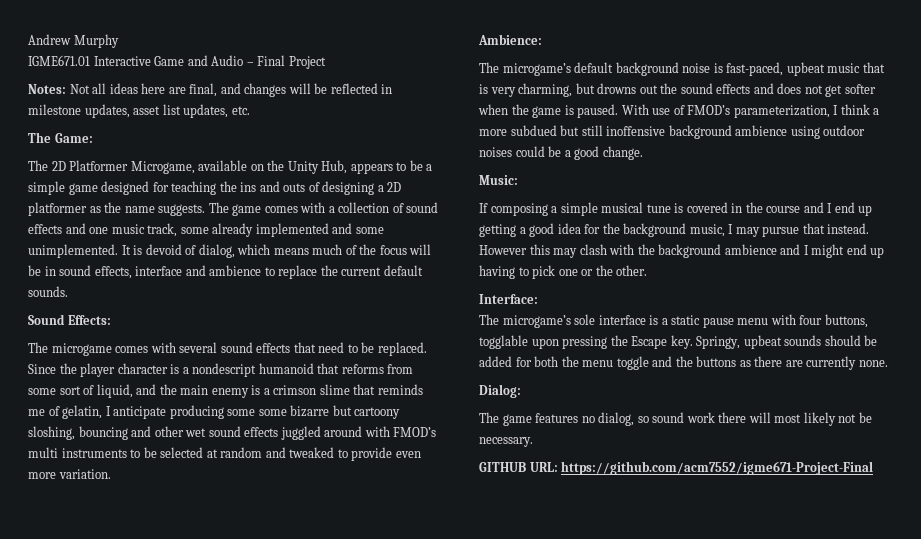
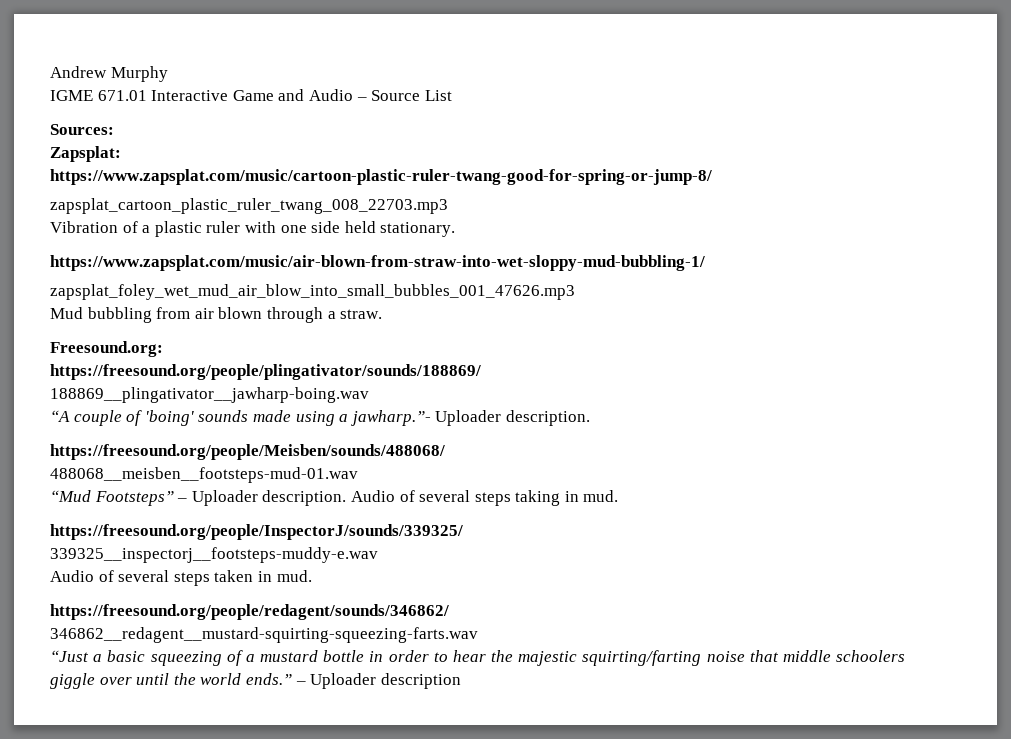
- IGME671.01 Interactive Game and Audio – Final Project
- Notes: Not all ideas here are final, and changes will be reflected in milestone updates, asset list updates, etc.
- The Game:
- The 2D Platformer Microgame, available on the Unity Hub, appears to be a simple game designed for teaching the ins and outs of designing a 2D platformer as the name suggests. The game comes with a collection of sound effects and one music track, some already implemented and some unimplemented. It is devoid of dialog, which means much of the focus will be in sound effects, interface and ambience to replace the current default sounds.
- Sound Effects:
- The microgame comes with several sound effects that need to be replaced. Since the player character is a nondescript humanoid that reforms from some sort of liquid, and the main enemy is a crimson slime that reminds me of gelatin, I anticipate producing some some bizarre but cartoony sloshing, bouncing and other wet sound effects juggled around with FMOD’s multi instruments to be selected at random and tweaked to provide even more variation.
- Ambience:
- The microgame’s default background noise is fast-paced, upbeat music that is very charming, but drowns out the sound effects and does not get softer when the game is paused. With use of FMOD’s parameterization, I think a more subdued but still inoffensive background ambience using outdoor noises could be a good change.
- Music:
- If composing a simple musical tune is covered in the course and I end up getting a good idea for the background music, I may pursue that instead. However this may clash with the background ambience and I might end up having to pick one or the other.
- Interface:
- The microgame’s sole interface is a static pause menu with four buttons, togglable upon pressing the Escape key. Springy, upbeat sounds should be added for both the menu toggle and the buttons as there are currently none.
- Dialog:
- The game features no dialog, so sound work there will most likely not be necessary.
- GITHUB URL: https://github.com/acm7552/igme671-Project-Final
+ IGME 671.01 Interactive Game and Audio – Source List
+ Sources:
+ Zapsplat:
+ https://www.zapsplat.com/music/cartoon-plastic-ruler-twang-good-for-spring-or-jump-8/
+ zapsplat_cartoon_plastic_ruler_twang_008_22703.mp3
+ Vibration of a plastic ruler with one side held stationary.
+ https://www.zapsplat.com/music/air-blown-from-straw-into-wet-sloppy-mud-bubbling-1/
+ zapsplat_foley_wet_mud_air_blow_into_small_bubbles_001_47626.mp3
+ Mud bubbling from air blown through a straw.
+ Freesound.org:
+ https://freesound.org/people/plingativator/sounds/188869/
+ 188869__plingativator__jawharp-boing.wav
+ “A couple of 'boing' sounds made using a jawharp.”- Uploader description.
+ https://freesound.org/people/Meisben/sounds/488068/
+ 488068__meisben__footsteps-mud-01.wav
+ “Mud Footsteps” – Uploader description. Audio of several steps taking in mud.
+ https://freesound.org/people/InspectorJ/sounds/339325/
+ 339325__inspectorj__footsteps-muddy-e.wav
+ Audio of several steps taken in mud.
+ https://freesound.org/people/redagent/sounds/346862/
+ 346862__redagent__mustard-squirting-squeezing-farts.wav
+ “Just a basic squeezing of a mustard bottle in order to hear the majestic squirting/farting noise that middle schoolers giggle over until the world ends.” – Uploader description

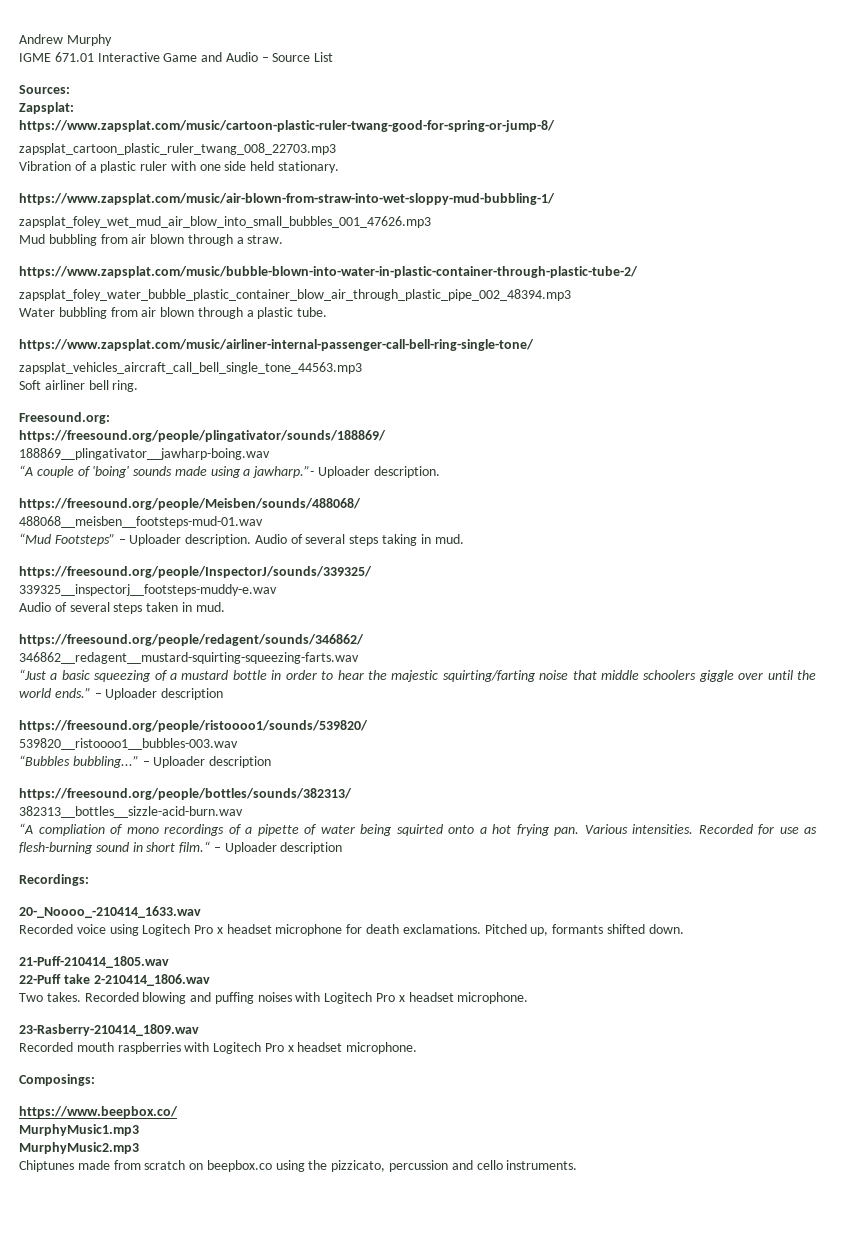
+ https://www.zapsplat.com/music/bubble-blown-into-water-in-plastic-container-through-plastic-tube-2/
+ zapsplat_foley_water_bubble_plastic_container_blow_air_through_plastic_pipe_002_48394.mp3
+ Water bubbling from air blown through a plastic tube.
+ https://www.zapsplat.com/music/airliner-internal-passenger-call-bell-ring-single-tone/
+ zapsplat_vehicles_aircraft_call_bell_single_tone_44563.mp3
+ Soft airliner bell ring.
+ https://freesound.org/people/ristoooo1/sounds/539820/
+ 539820__ristoooo1__bubbles-003.wav
+ “Bubbles bubbling...” – Uploader description
+ https://freesound.org/people/bottles/sounds/382313/
+ 382313__bottles__sizzle-acid-burn.wav
+ “A compliation of mono recordings of a pipette of water being squirted onto a hot frying pan. Various intensities. Recorded for use as flesh-burning sound in short film.“ – Uploader description
+ Recordings:
+ 20-_Noooo_-210414_1633.wav
+ Recorded voice using Logitech Pro x headset microphone for death exclamations. Pitched up, formants shifted down.
+ 21-Puff-210414_1805.wav
+ 22-Puff take 2-210414_1806.wav
+ Two takes. Recorded blowing and puffing noises with Logitech Pro x headset microphone.
+ 23-Rasberry-210414_1809.wav
+ Recorded mouth raspberries with Logitech Pro x headset microphone.
+ Composings:
+ https://www.beepbox.co/
+ MurphyMusic1.mp3
+ MurphyMusic2.mp3
+ Chiptunes made from scratch on beepbox.co using the pizzicato, percussion and cello instruments.

